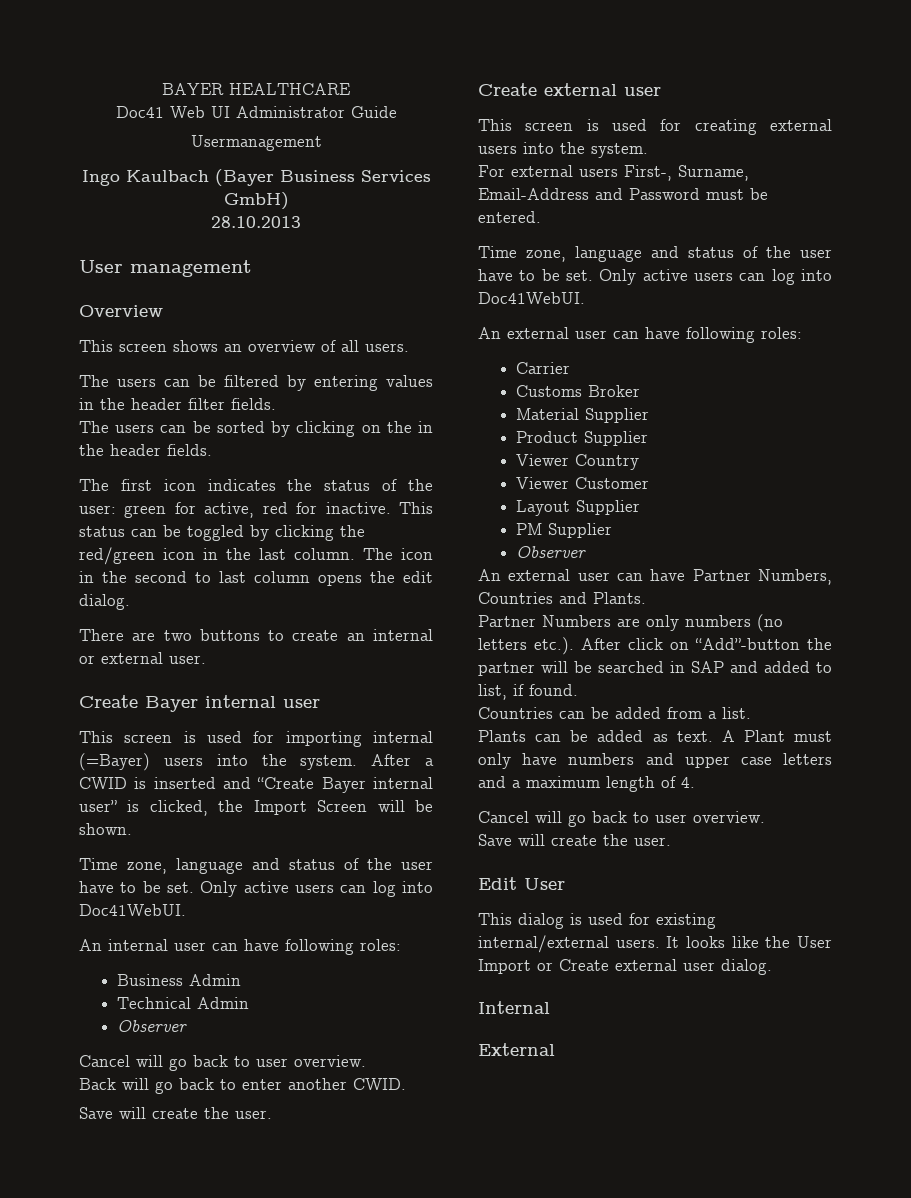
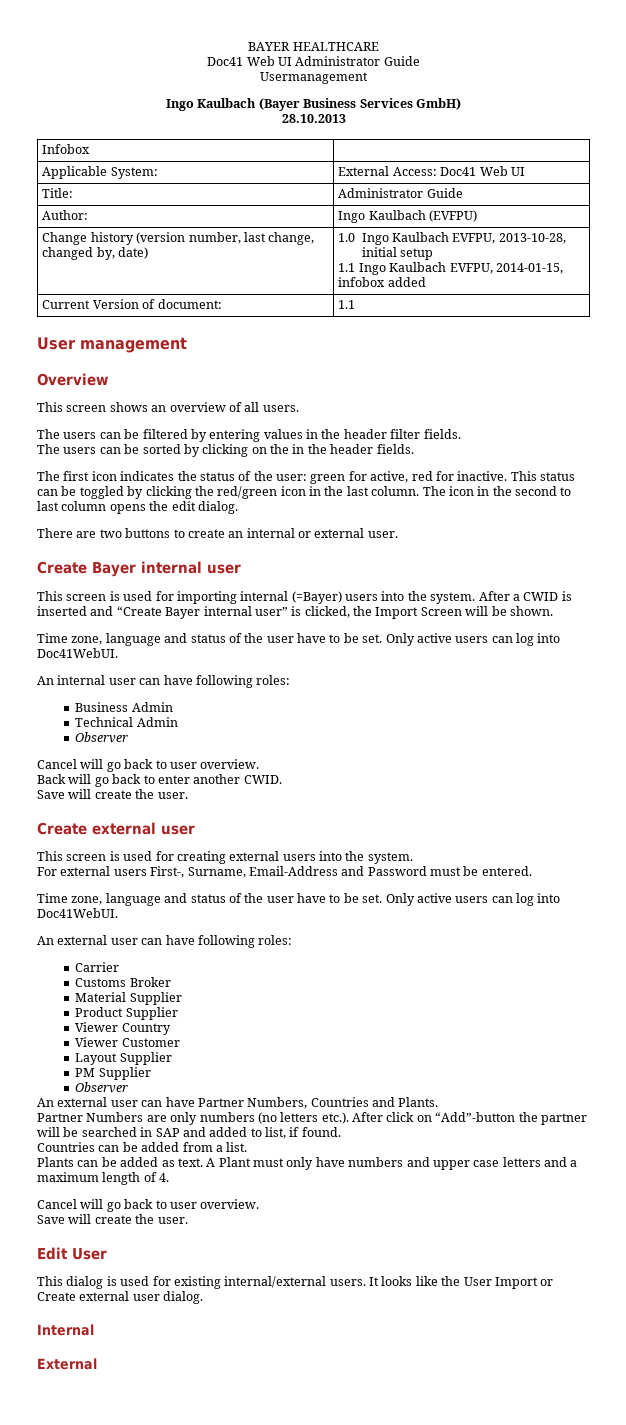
+ Infobox |
+ Applicable System: | External Access: Doc41 Web UI
+ Title: | Administrator Guide
+ Author: | Ingo Kaulbach (EVFPU)
+ Change history (version number, last change, changed by, date) | 1.0 Ingo Kaulbach EVFPU, 2013-10-28, initial setup
+ 1.1 Ingo Kaulbach EVFPU, 2014-01-15, infobox added
+ Current Version of document: | 1.1

